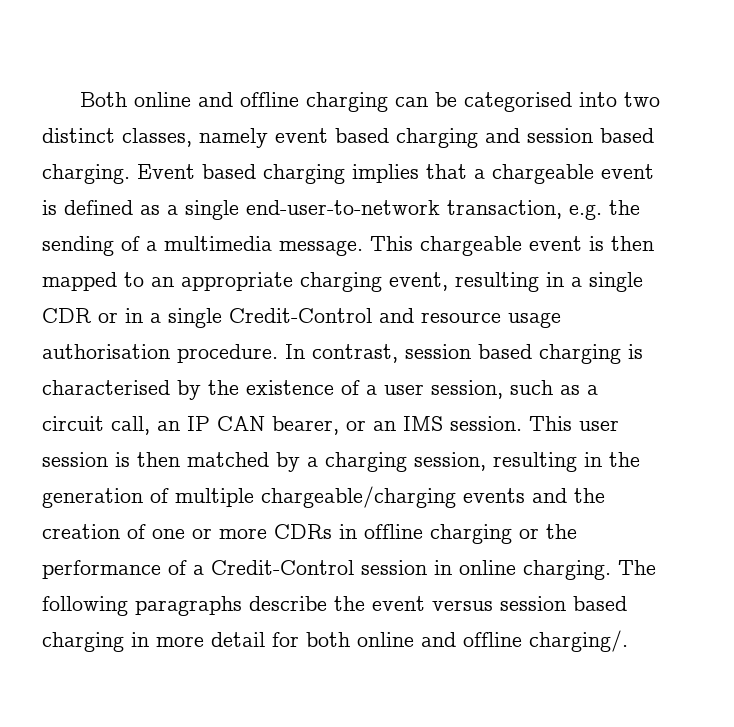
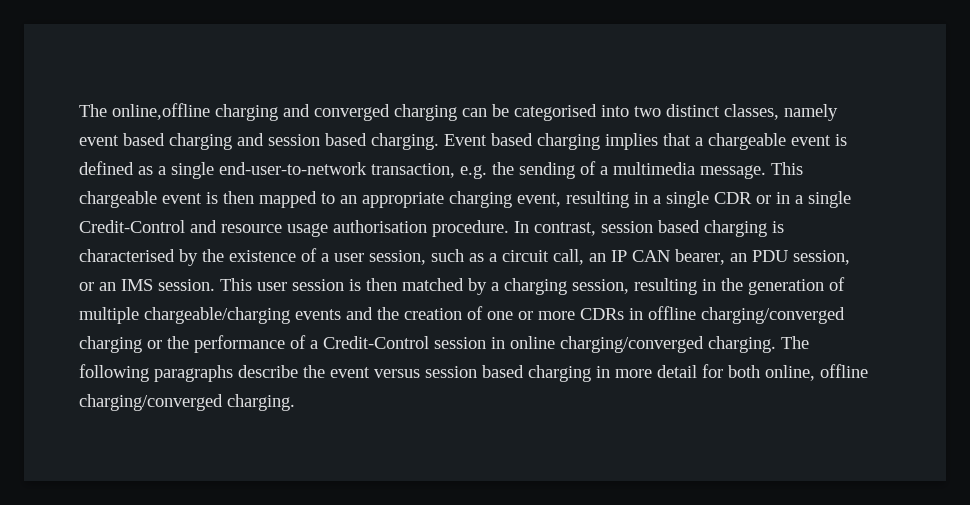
- Both online and offline charging can be categorised into two distinct classes, namely event based charging and session based charging.
+ The online,offline charging and converged charging can be categorised into two distinct classes, namely event based charging and session based charging.
- In contrast, session based charging is characterised by the existence of a user session, such as a circuit call, an IP CAN bearer, or an IMS session.
+ In contrast, session based charging is characterised by the existence of a user session, such as a circuit call, an IP CAN bearer, an PDU session, or an IMS session.
- This user session is then matched by a charging session, resulting in the generation of multiple chargeable/charging events and the creation of one or more CDRs in offline charging or the performance of a Credit-Control session in online charging.
+ This user session is then matched by a charging session, resulting in the generation of multiple chargeable/charging events and the creation of one or more CDRs in offline charging/converged charging or the performance of a Credit-Control session in online charging/converged charging.
- The following paragraphs describe the event versus session based charging in more detail for both online and offline charging/.
+ The following paragraphs describe the event versus session based charging in more detail for both online, offline charging/converged charging.

